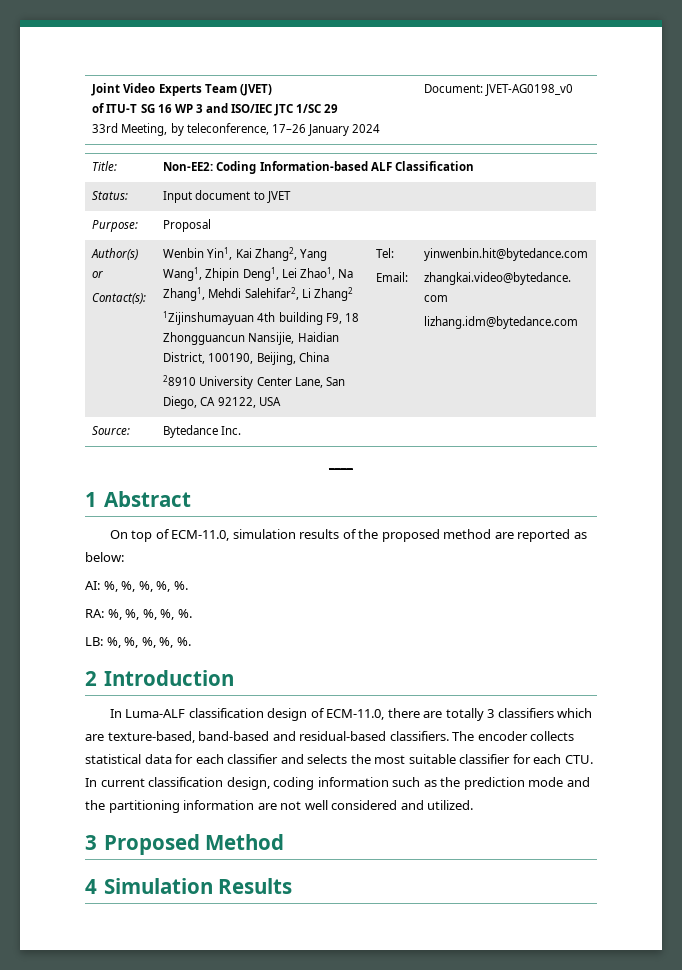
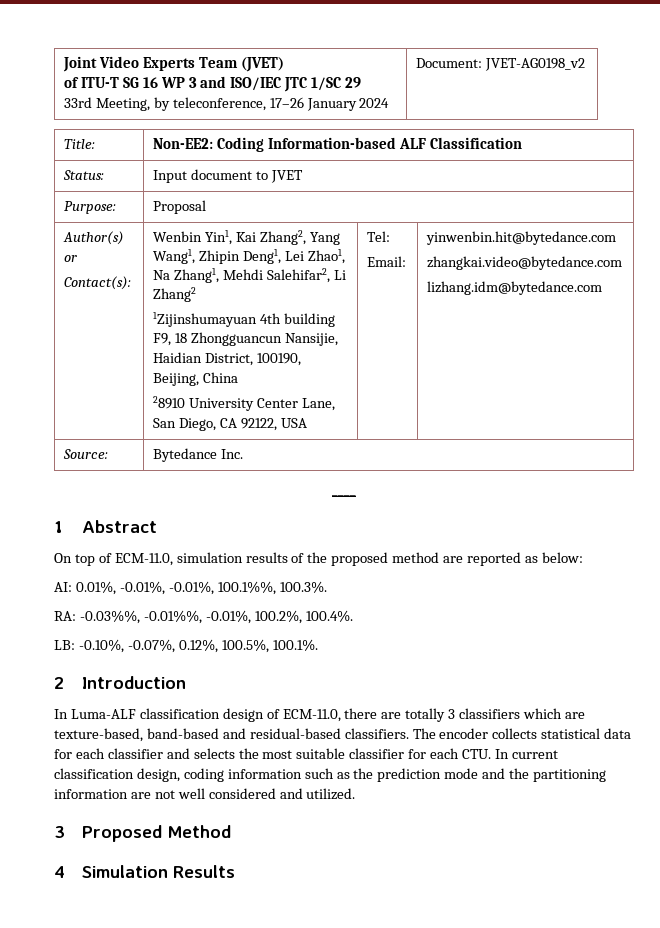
  Joint Video Experts Team (JVET)
  of ITU-T SG 16 WP 3 and ISO/IEC JTC 1/SC 29
- 33rd Meeting, by teleconference, 17–26 January 2024 | Document: JVET-AG0198_v0
+ 33rd Meeting, by teleconference, 17–26 January 2024 | Document: JVET-AG0198_v2
- AI: %, %, %, %, %.
- RA: %, %, %, %, %.
- LB: %, %, %, %, %.
+ AI: 0.01%, -0.01%, -0.01%, 100.1%%, 100.3%.
+ RA: -0.03%%, -0.01%%, -0.01%, 100.2%, 100.4%.
+ LB: -0.10%, -0.07%, 0.12%, 100.5%, 100.1%.

